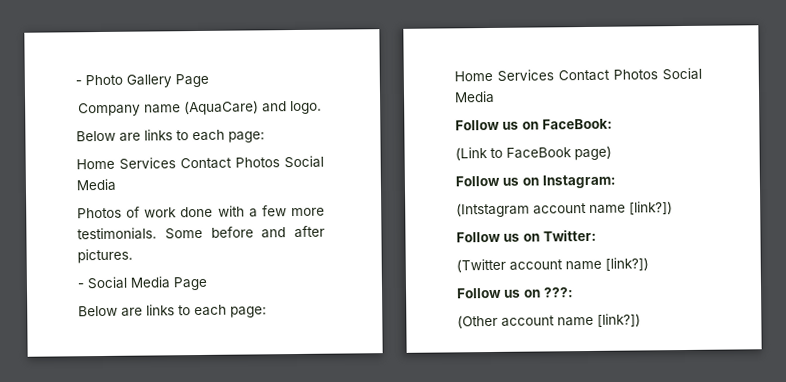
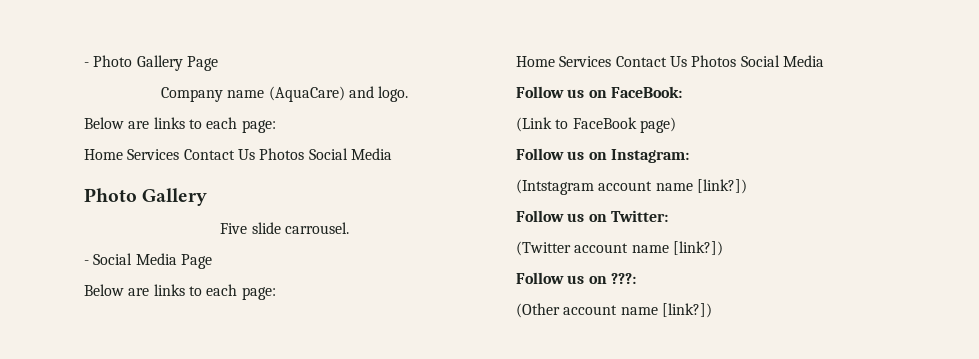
  Company name (AquaCare) and logo.
  Below are links to each page:
- Home Services Contact Photos Social Media
- Photos of work done with a few more testimonials. Some before and after pictures.
+ Home Services Contact Us Photos Social Media
+ Photo Gallery
+ Five slide carrousel.
  - Social Media Page
  Below are links to each page:
- Home Services Contact Photos Social Media
+ Home Services Contact Us Photos Social Media

